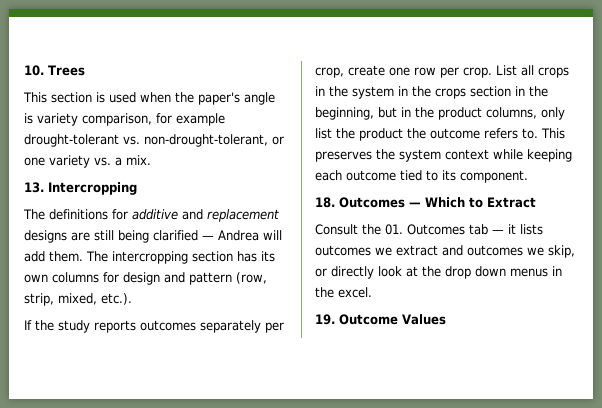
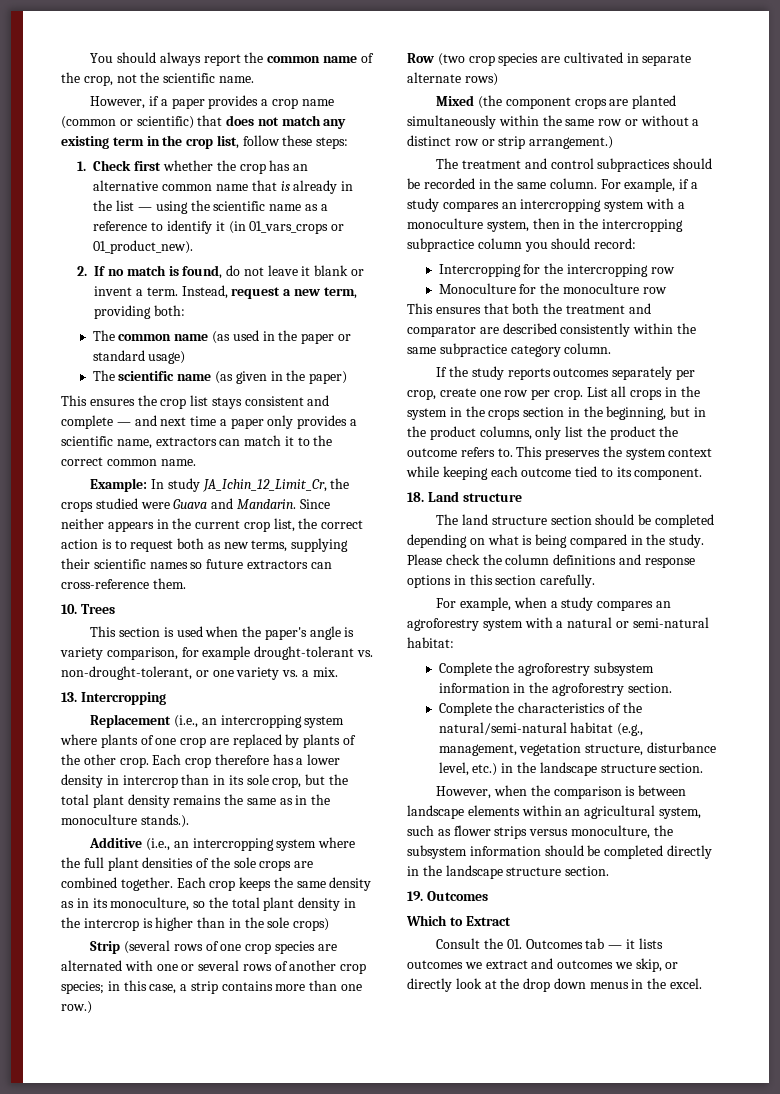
+ You should always report the common name of the crop, not the scientific name.
+ However, if a paper provides a crop name (common or scientific) that does not match any existing term in the crop list, follow these steps:
+ 1. Check first whether the crop has an alternative common name that is already in the list — using the scientific name as a reference to identify it (in 01_vars_crops or 01_product_new).
+ 2. If no match is found, do not leave it blank or invent a term. Instead, request a new term, providing both:
+ The common name (as used in the paper or standard usage)
+ The scientific name (as given in the paper)
+ This ensures the crop list stays consistent and complete — and next time a paper only provides a scientific name, extractors can match it to the correct common name.
+ Example: In study JA_Ichin_12_Limit_Cr, the crops studied were Guava and Mandarin. Since neither appears in the current crop list, the correct action is to request both as new terms, supplying their scientific names so future extractors can cross-reference them.
- The definitions for additive and replacement designs are still being clarified — Andrea will add them. The intercropping section has its own columns for design and pattern (row, strip, mixed, etc.).
+ Replacement (i.e., an intercropping system where plants of one crop are replaced by plants of the other crop. Each crop therefore has a lower density in intercrop than in its sole crop, but the total plant density remains the same as in the monoculture stands.).
+ Additive (i.e., an intercropping system where the full plant densities of the sole crops are combined together. Each crop keeps the same density as in its monoculture, so the total plant density in the intercrop is higher than in the sole crops)
+ Strip (several rows of one crop species are alternated with one or several rows of another crop species; in this case, a strip contains more than one row.)
+ Row (two crop species are cultivated in separate alternate rows)
+ Mixed (the component crops are planted simultaneously within the same row or without a distinct row or strip arrangement.)
+ The treatment and control subpractices should be recorded in the same column. For example, if a study compares an intercropping system with a monoculture system, then in the intercropping subpractice column you should record:
+ Intercropping for the intercropping row
+ Monoculture for the monoculture row
+ This ensures that both the treatment and comparator are described consistently within the same subpractice category column.
- 18. Outcomes — Which to Extract
+ 18. Land structure
+ The land structure section should be completed depending on what is being compared in the study. Please check the column definitions and response options in this section carefully.
+ For example, when a study compares an agroforestry system with a natural or semi-natural habitat:
+ Complete the agroforestry subsystem information in the agroforestry section.
+ Complete the characteristics of the natural/semi-natural habitat (e.g., management, vegetation structure, disturbance level, etc.) in the landscape structure section.
+ However, when the comparison is between landscape elements within an agricultural system, such as flower strips versus monoculture, the subsystem information should be completed directly in the landscape structure section.
+ 19. Outcomes
+ Which to Extract
- 19. Outcome Values

